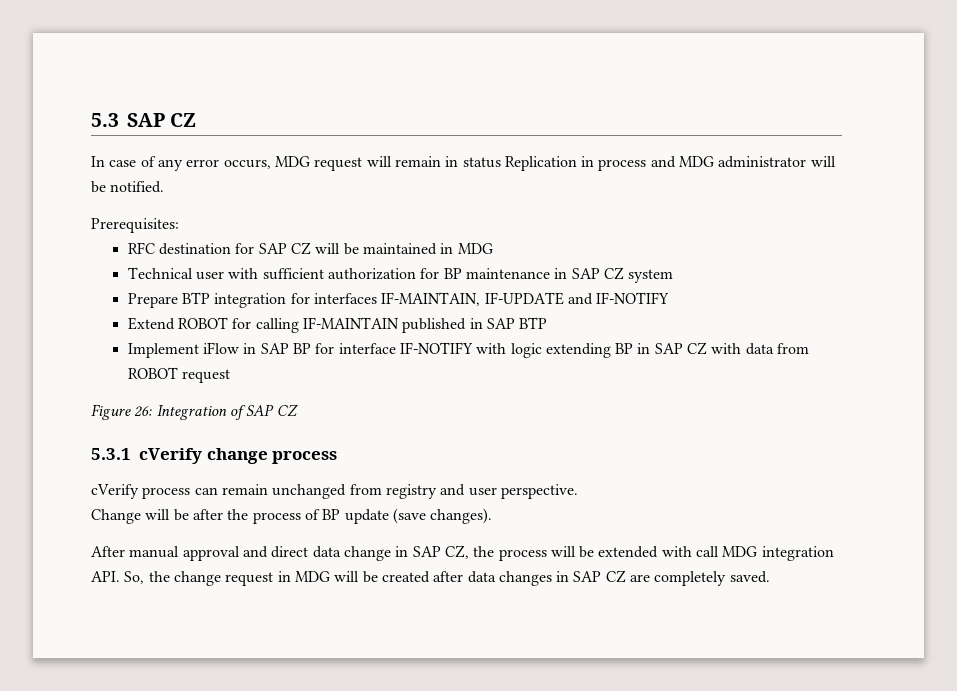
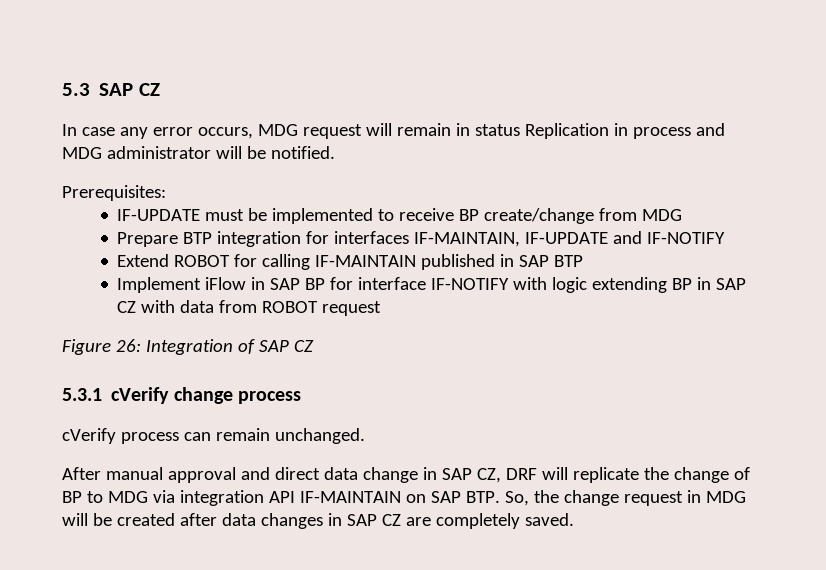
- In case of any error occurs, MDG request will remain in status Replication in process and MDG administrator will be notified.
+ In case any error occurs, MDG request will remain in status Replication in process and MDG administrator will be notified.
- RFC destination for SAP CZ will be maintained in MDG
- Technical user with sufficient authorization for BP maintenance in SAP CZ system
+ IF-UPDATE must be implemented to receive BP create/change from MDG
- cVerify process can remain unchanged from registry and user perspective.
- Change will be after the process of BP update (save changes).
+ cVerify process can remain unchanged.
- After manual approval and direct data change in SAP CZ, the process will be extended with call MDG integration API. So, the change request in MDG will be created after data changes in SAP CZ are completely saved.
+ After manual approval and direct data change in SAP CZ, DRF will replicate the change of BP to MDG via integration API IF-MAINTAIN on SAP BTP. So, the change request in MDG will be created after data changes in SAP CZ are completely saved.

